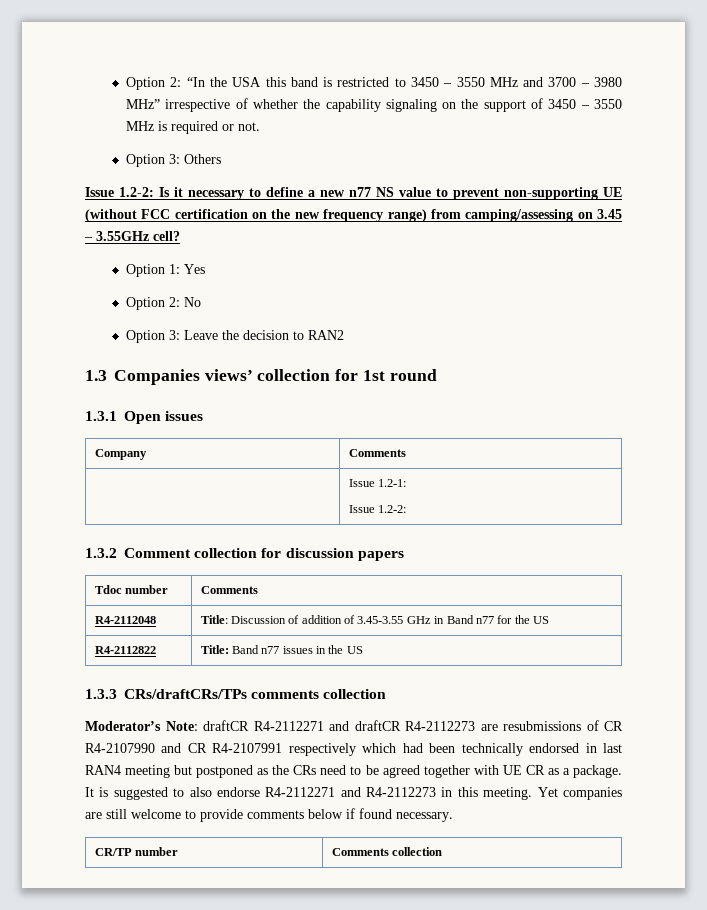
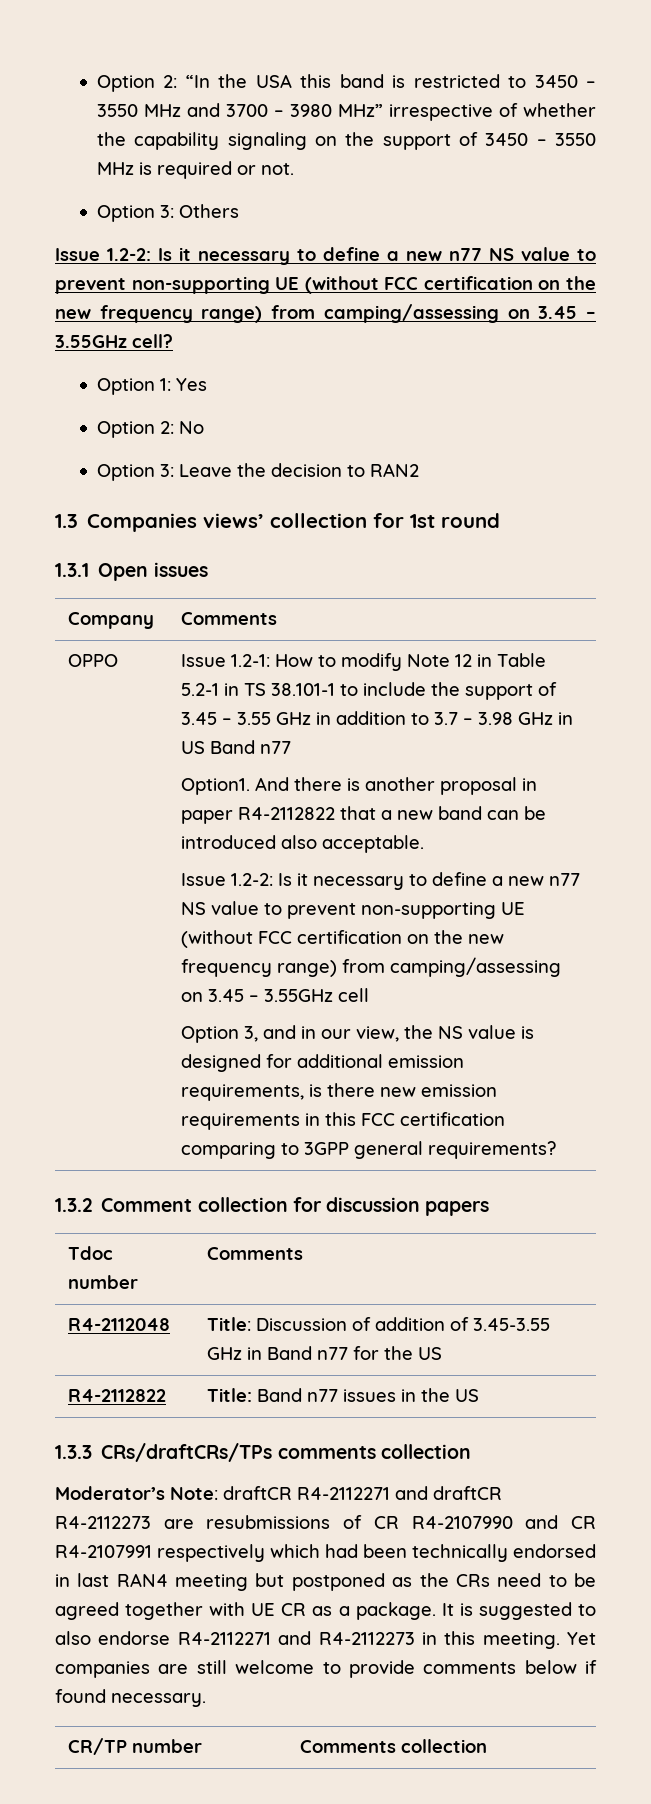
+ OPPO
- Issue 1.2-1:
- Issue 1.2-2:
+ Issue 1.2-1: How to modify Note 12 in Table 5.2-1 in TS 38.101-1 to include the support of 3.45 – 3.55 GHz in addition to 3.7 – 3.98 GHz in US Band n77
+ Option1. And there is another proposal in paper R4-2112822 that a new band can be introduced also acceptable.
+ Issue 1.2-2: Is it necessary to define a new n77 NS value to prevent non-supporting UE (without FCC certification on the new frequency range) from camping/assessing on 3.45 – 3.55GHz cell
+ Option 3, and in our view, the NS value is designed for additional emission requirements, is there new emission requirements in this FCC certification comparing to 3GPP general requirements?

